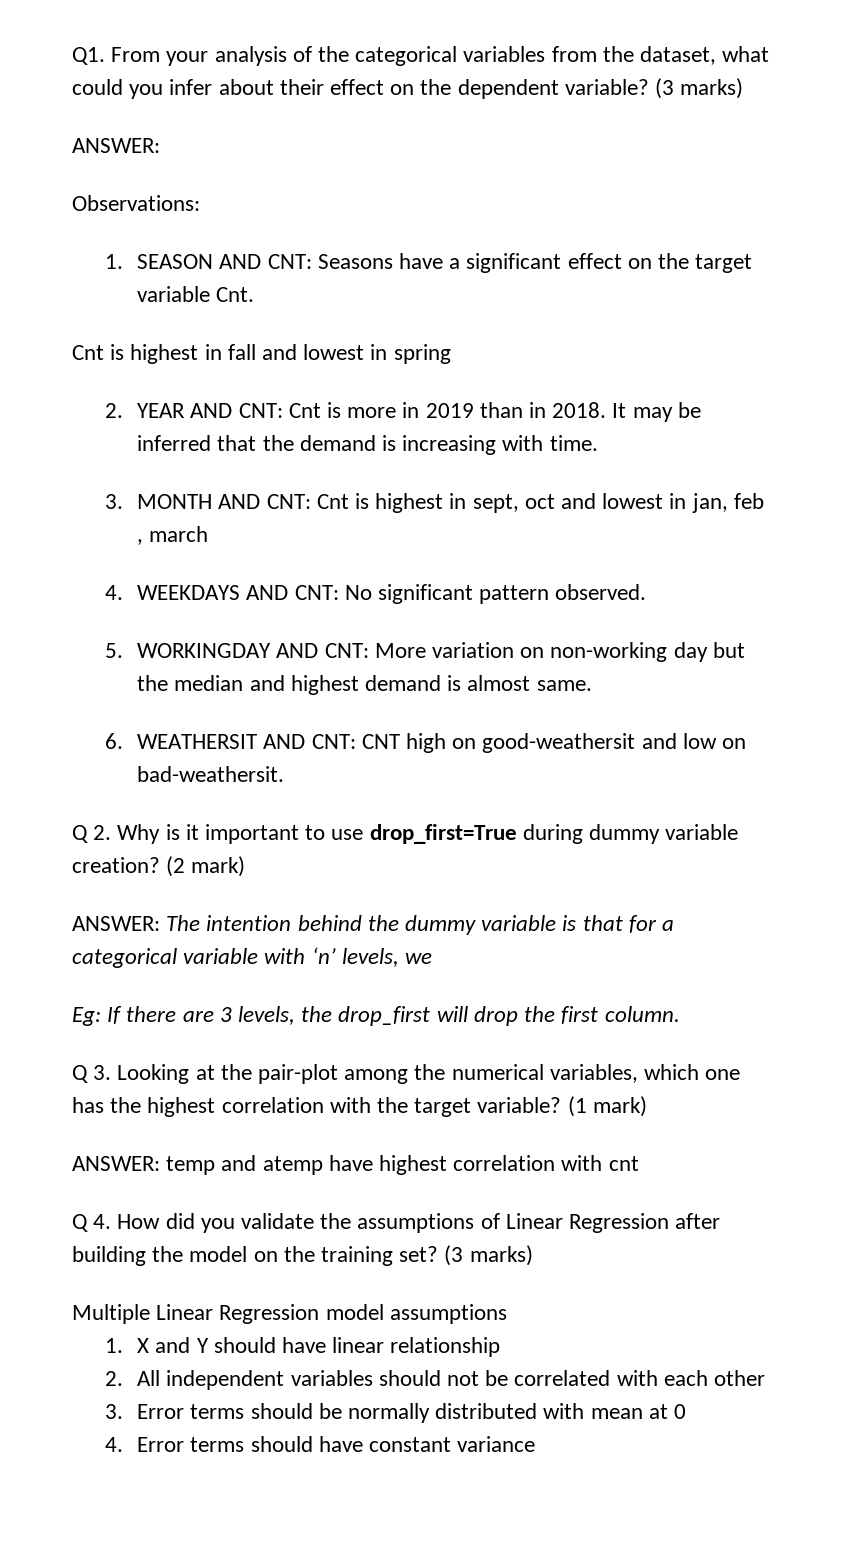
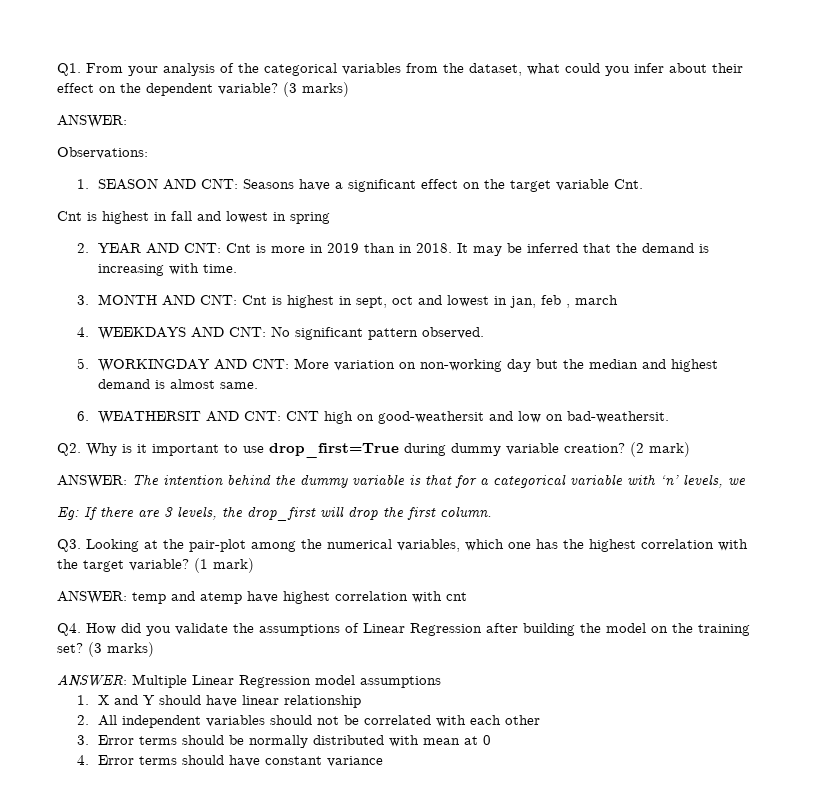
- Q 2. Why is it important to use drop_first=True during dummy variable creation?
+ Q2. Why is it important to use drop_first=True during dummy variable creation?
- Q 3. Looking at the pair-plot among the numerical variables, which one has the highest correlation with the target variable?
+ Q3. Looking at the pair-plot among the numerical variables, which one has the highest correlation with the target variable?
- Q 4. How did you validate the assumptions of Linear Regression after building the model on the training set?
+ Q4. How did you validate the assumptions of Linear Regression after building the model on the training set?
- Multiple Linear Regression model assumptions
+ ANSWER: Multiple Linear Regression model assumptions

